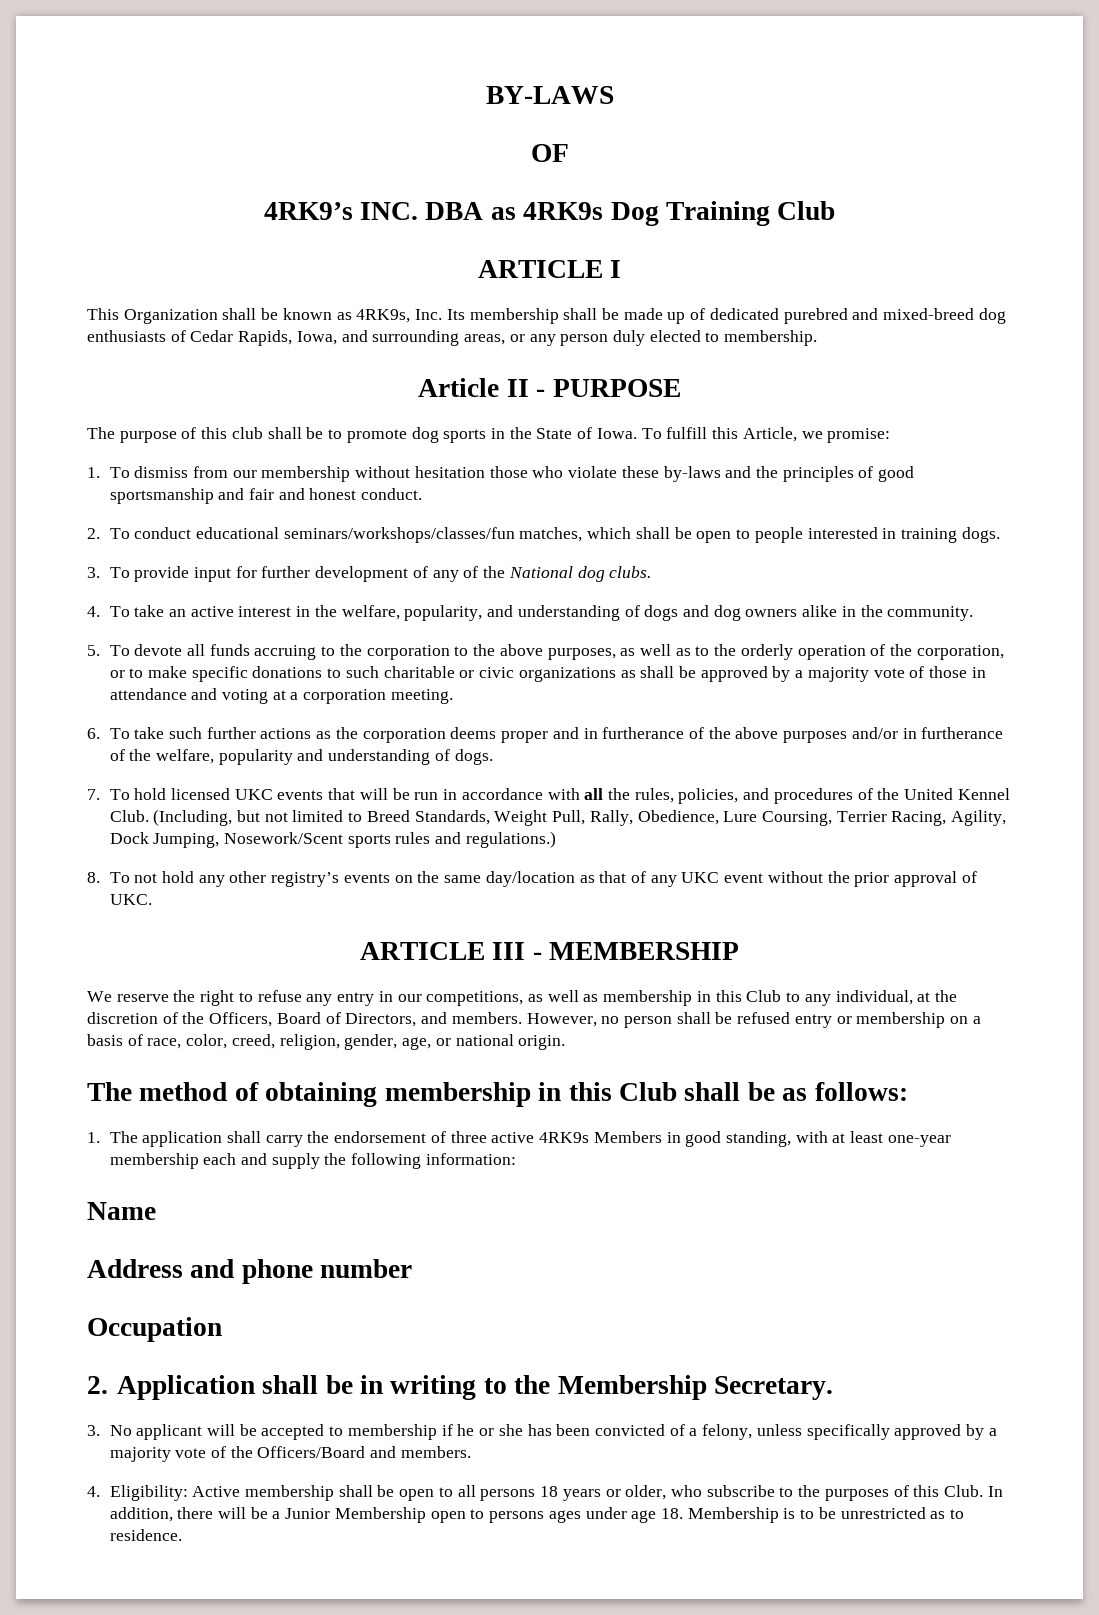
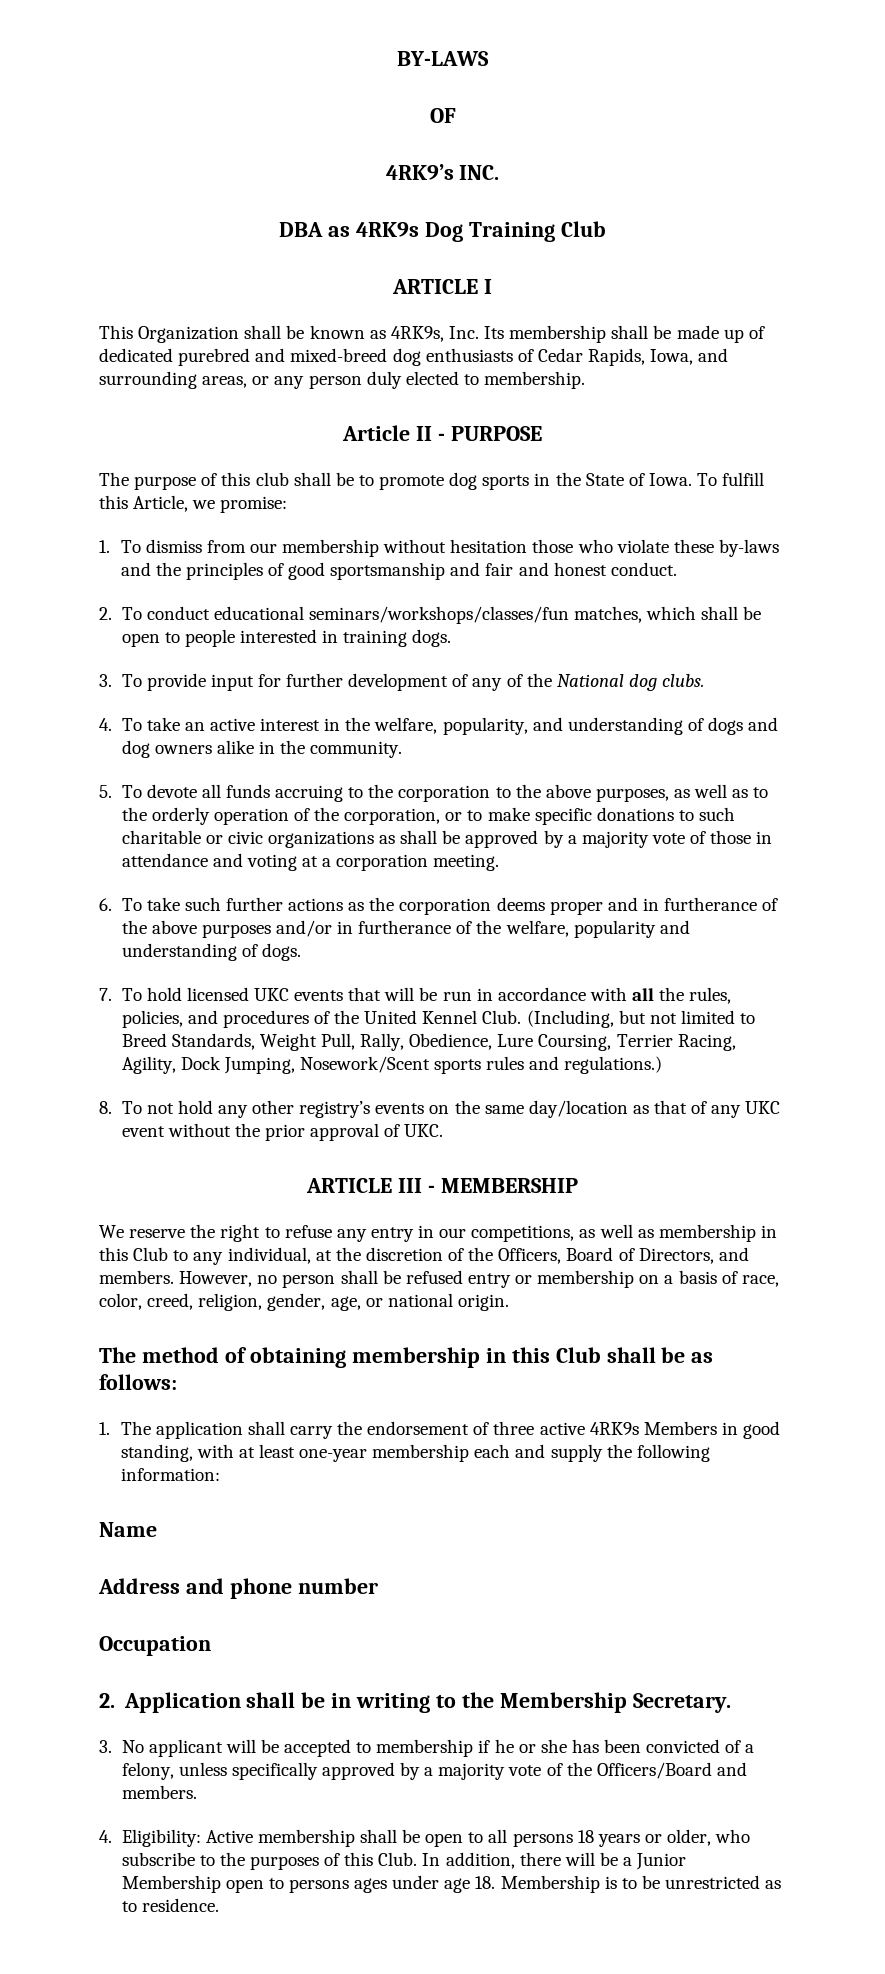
- 4RK9’s INC. DBA as 4RK9s Dog Training Club
+ 4RK9’s INC.
+ DBA as 4RK9s Dog Training Club

